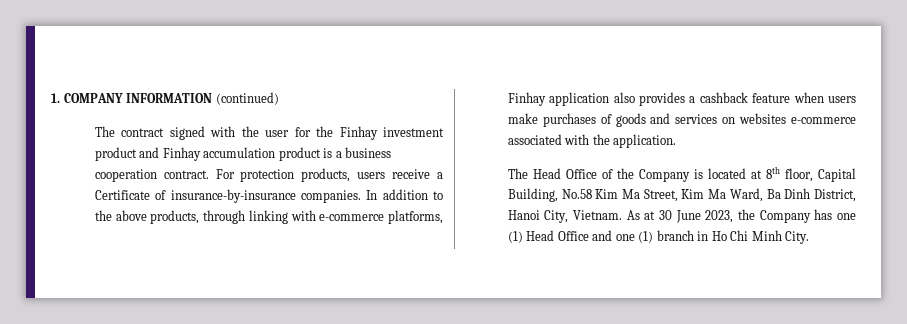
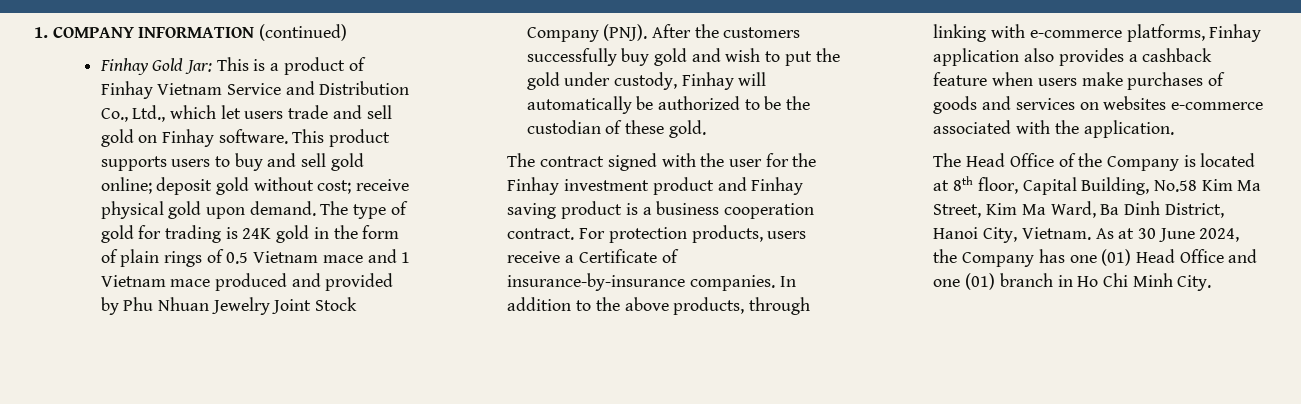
+ Finhay Gold Jar: This is a product of Finhay Vietnam Service and Distribution Co., Ltd., which let users trade and sell gold on Finhay software. This product supports users to buy and sell gold online; deposit gold without cost; receive physical gold upon demand. The type of gold for trading is 24K gold in the form of plain rings of 0.5 Vietnam mace and 1 Vietnam mace produced and provided by Phu Nhuan Jewelry Joint Stock Company (PNJ). After the customers successfully buy gold and wish to put the gold under custody, Finhay will automatically be authorized to be the custodian of these gold.
- The contract signed with the user for the Finhay investment product and Finhay accumulation product is a business cooperation contract.
+ The contract signed with the user for the Finhay investment product and Finhay saving product is a business cooperation contract.
- As at 30 June 2023, the Company has one (1) Head Office and one (1) branch in Ho Chi Minh City.
+ As at 30 June 2024, the Company has one (01) Head Office and one (01) branch in Ho Chi Minh City.

